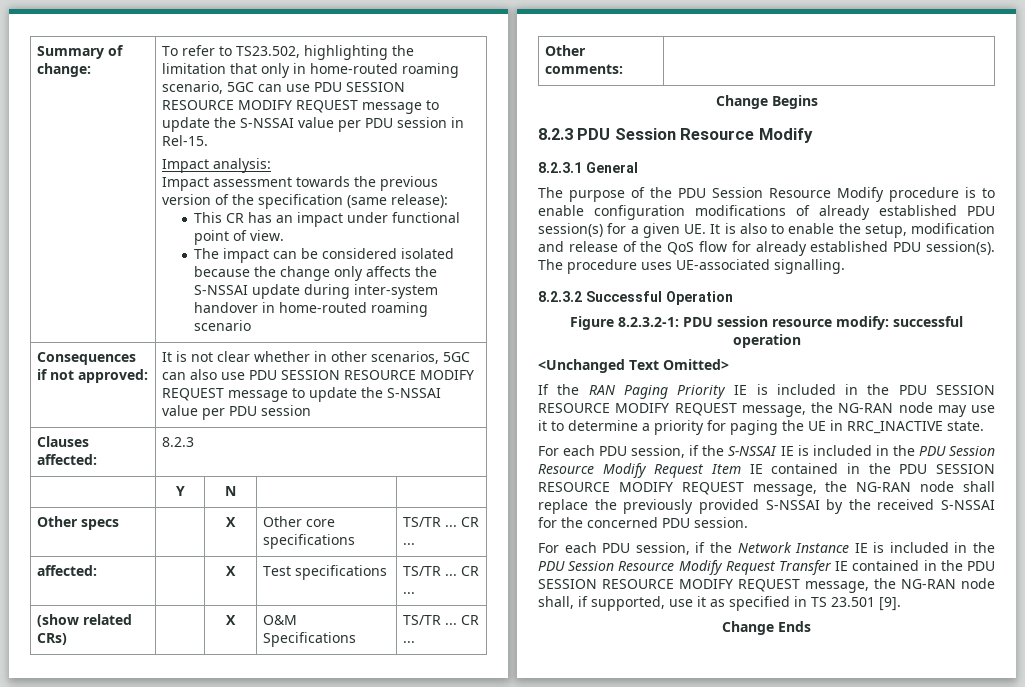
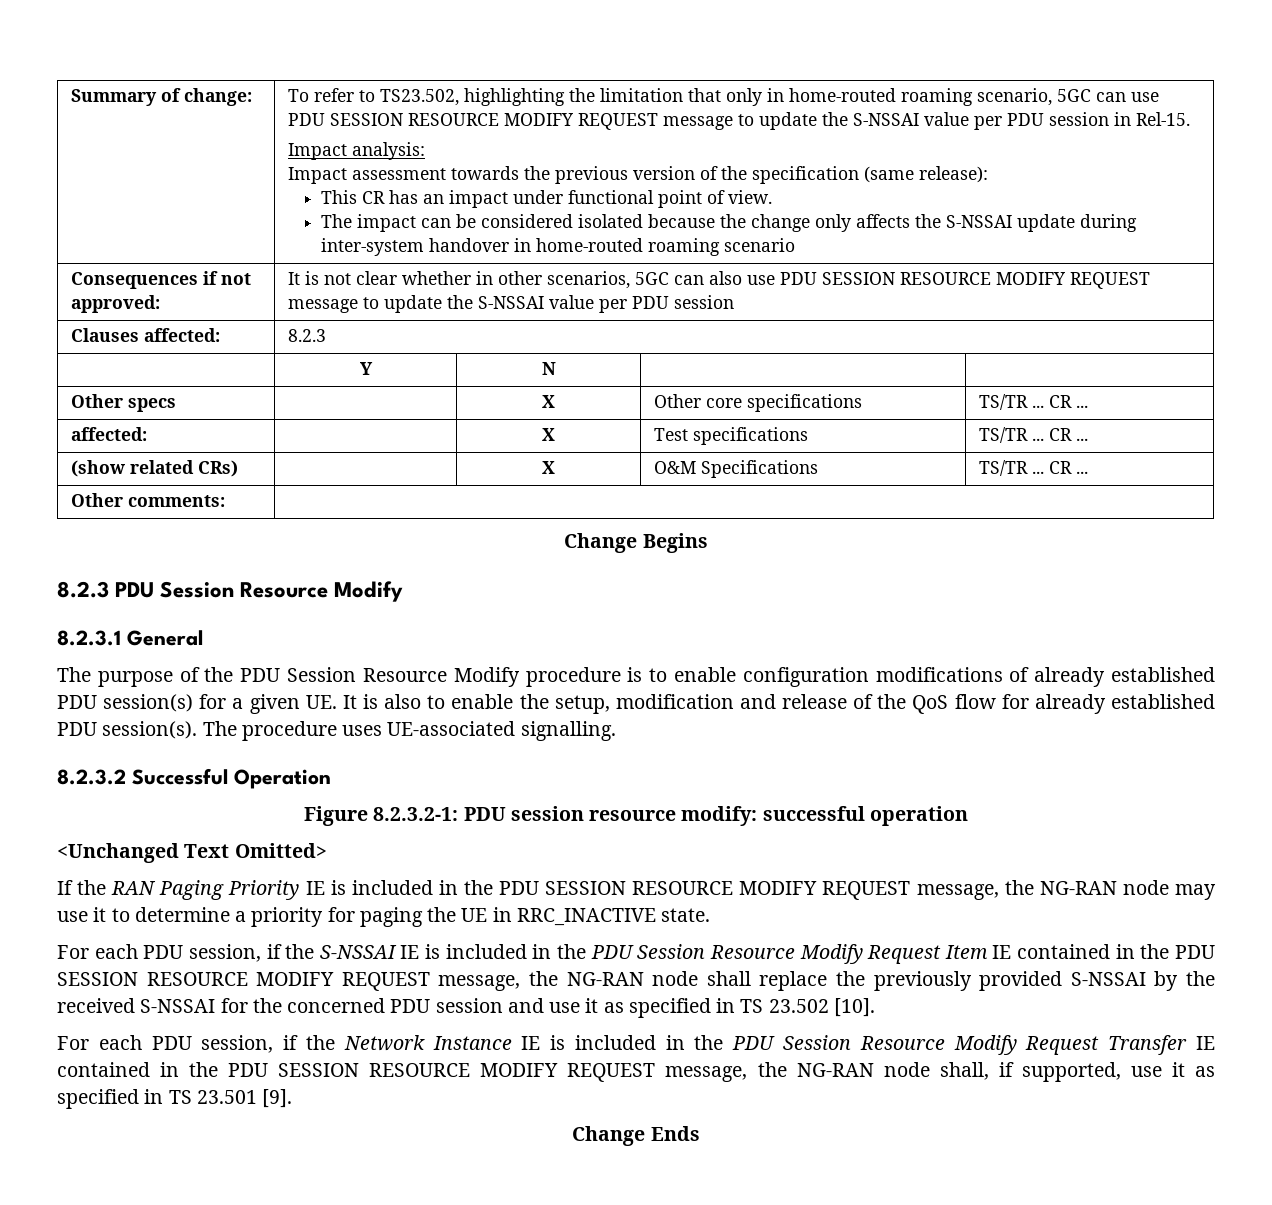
- For each PDU session, if the S-NSSAI IE is included in the PDU Session Resource Modify Request Item IE contained in the PDU SESSION RESOURCE MODIFY REQUEST message, the NG-RAN node shall replace the previously provided S-NSSAI by the received S-NSSAI for the concerned PDU session.
+ For each PDU session, if the S-NSSAI IE is included in the PDU Session Resource Modify Request Item IE contained in the PDU SESSION RESOURCE MODIFY REQUEST message, the NG-RAN node shall replace the previously provided S-NSSAI by the received S-NSSAI for the concerned PDU session and use it as specified in TS 23.502 [10].

